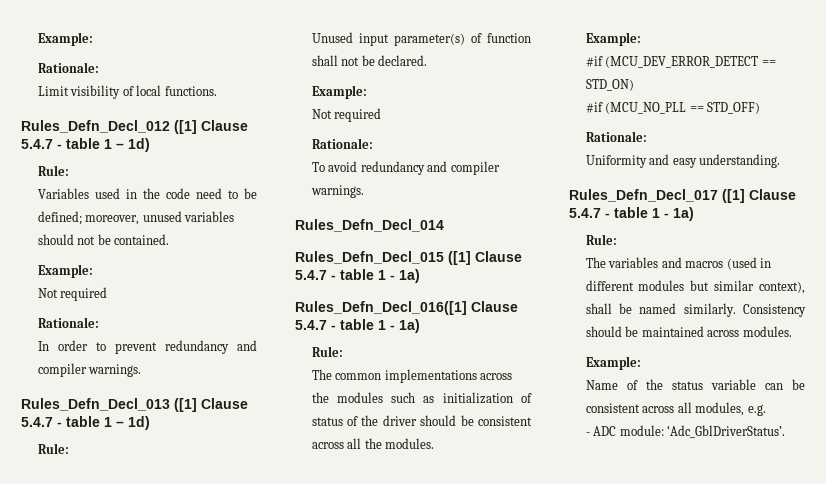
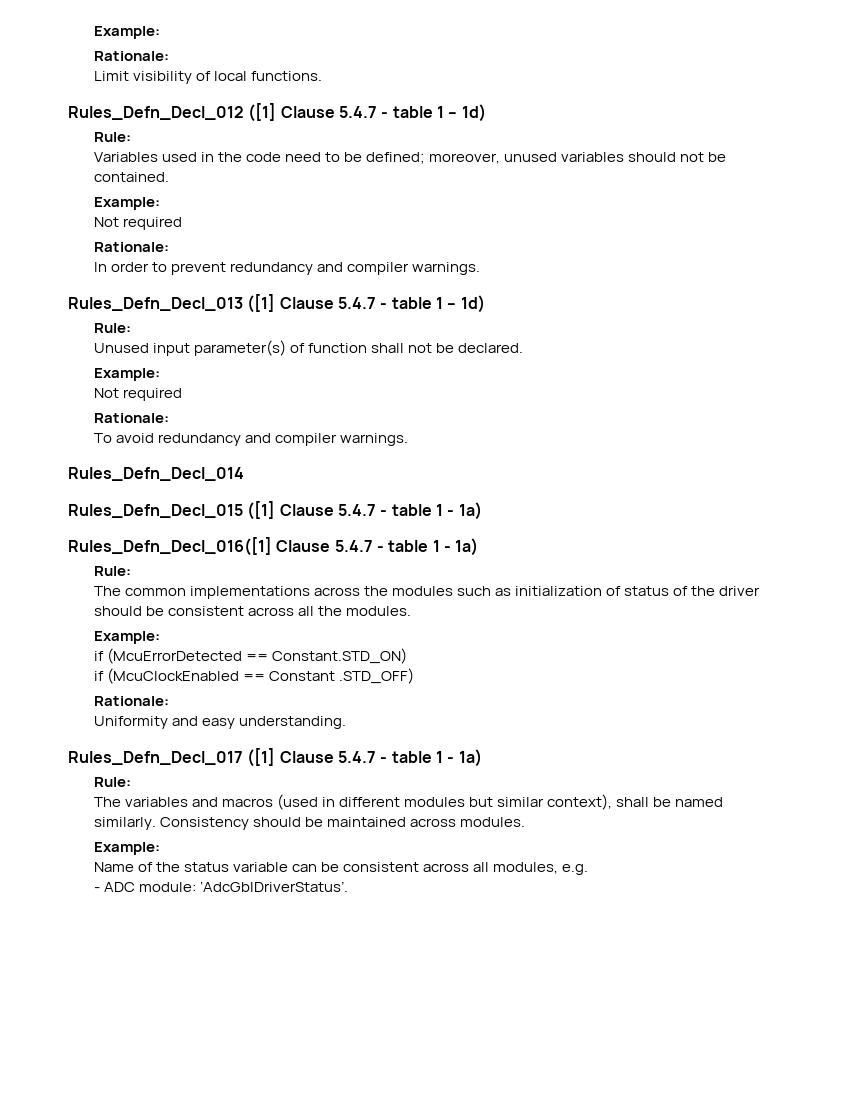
- #if (MCU_DEV_ERROR_DETECT == STD_ON)
- #if (MCU_NO_PLL == STD_OFF)
+ if (McuErrorDetected == Constant.STD_ON)
+ if (McuClockEnabled == Constant .STD_OFF)
- - ADC module: ‘Adc_GblDriverStatus’.
+ - ADC module: ‘AdcGblDriverStatus’.

